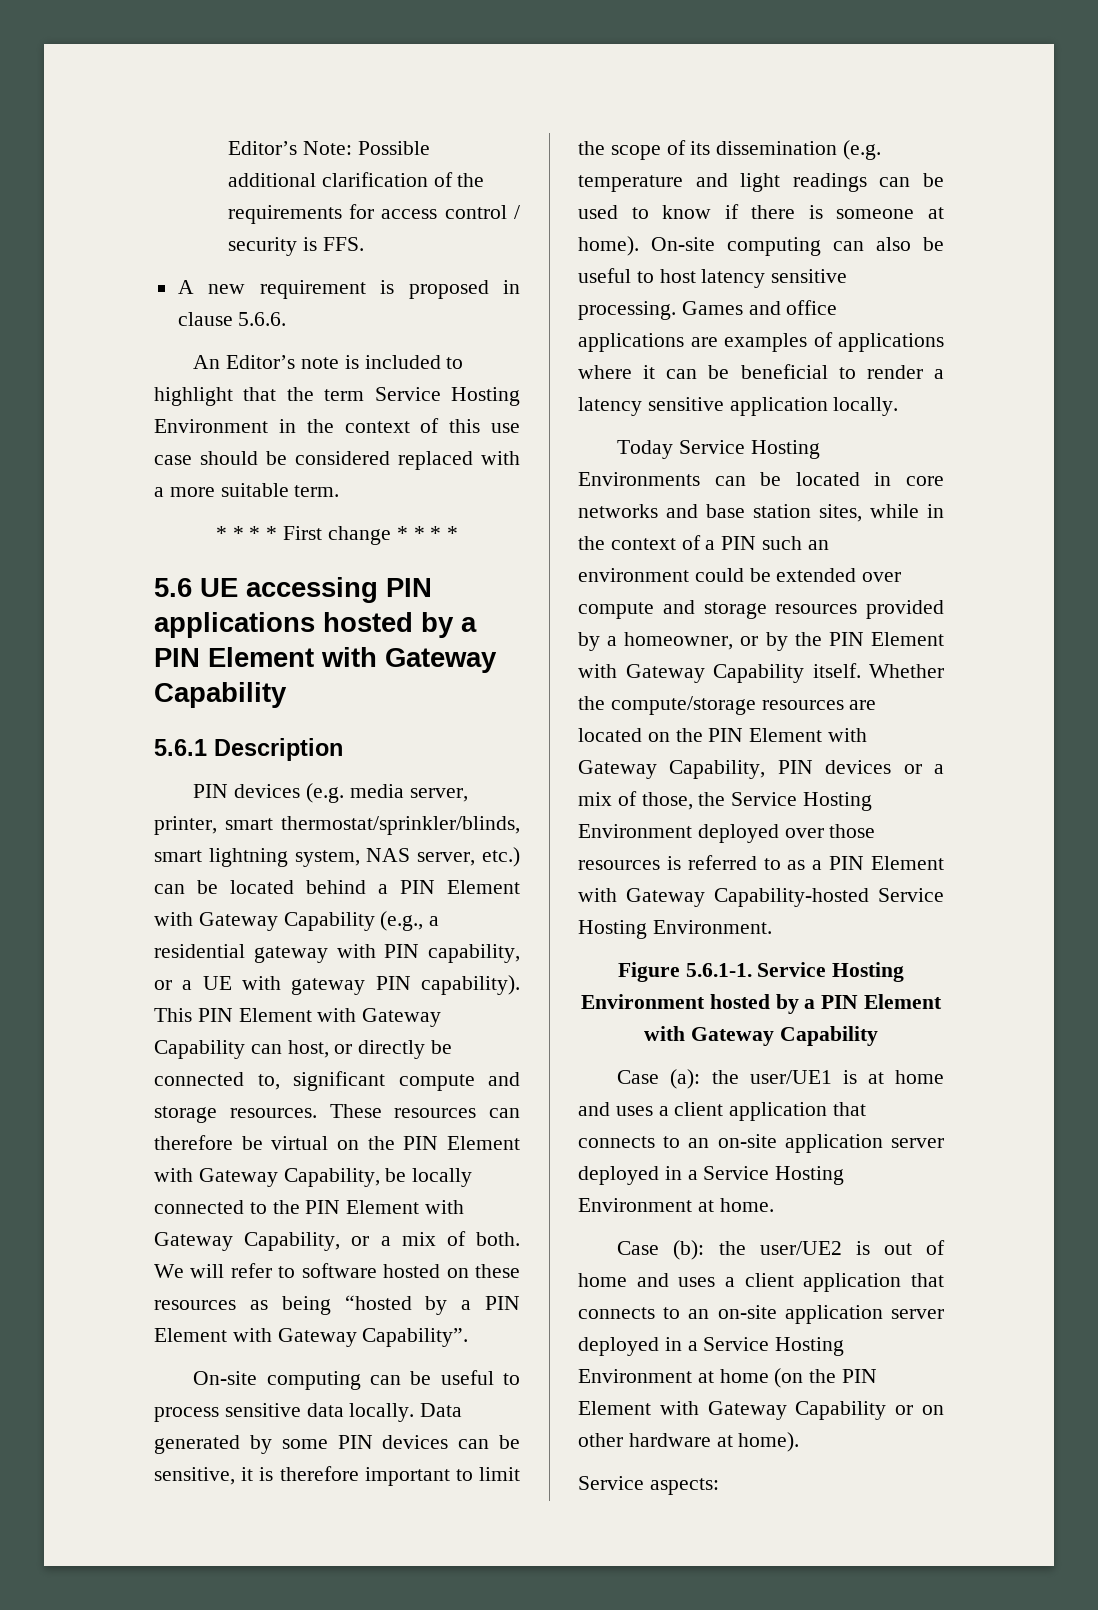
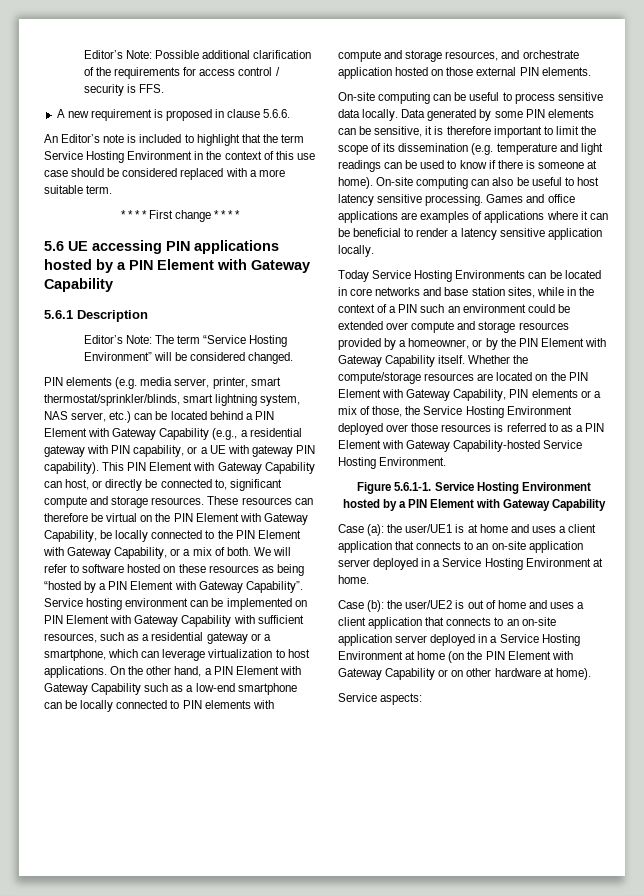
- PIN devices (e.g. media server, printer, smart thermostat/sprinkler/blinds, smart lightning system, NAS server, etc.) can be located behind a PIN Element with Gateway Capability (e.g., a residential gateway with PIN capability, or a UE with gateway PIN capability).
+ Editor’s Note: The term “Service Hosting Environment” will be considered changed.
+ PIN elements (e.g. media server, printer, smart thermostat/sprinkler/blinds, smart lightning system, NAS server, etc.) can be located behind a PIN Element with Gateway Capability (e.g., a residential gateway with PIN capability, or a UE with gateway PIN capability).
+ Service hosting environment can be implemented on PIN Element with Gateway Capability with sufficient resources, such as a residential gateway or a smartphone, which can leverage virtualization to host applications. On the other hand, a PIN Element with Gateway Capability such as a low-end smartphone can be locally connected to PIN elements with compute and storage resources, and orchestrate application hosted on those external PIN elements.
- Data generated by some PIN devices can be sensitive, it is therefore important to limit the scope of its dissemination (e.g. temperature and light readings can be used to know if there is someone at home).
+ Data generated by some PIN elements can be sensitive, it is therefore important to limit the scope of its dissemination (e.g. temperature and light readings can be used to know if there is someone at home).
- Whether the compute/storage resources are located on the PIN Element with Gateway Capability, PIN devices or a mix of those, the Service Hosting Environment deployed over those resources is referred to as a PIN Element with Gateway Capability-hosted Service Hosting Environment.
+ Whether the compute/storage resources are located on the PIN Element with Gateway Capability, PIN elements or a mix of those, the Service Hosting Environment deployed over those resources is referred to as a PIN Element with Gateway Capability-hosted Service Hosting Environment.

